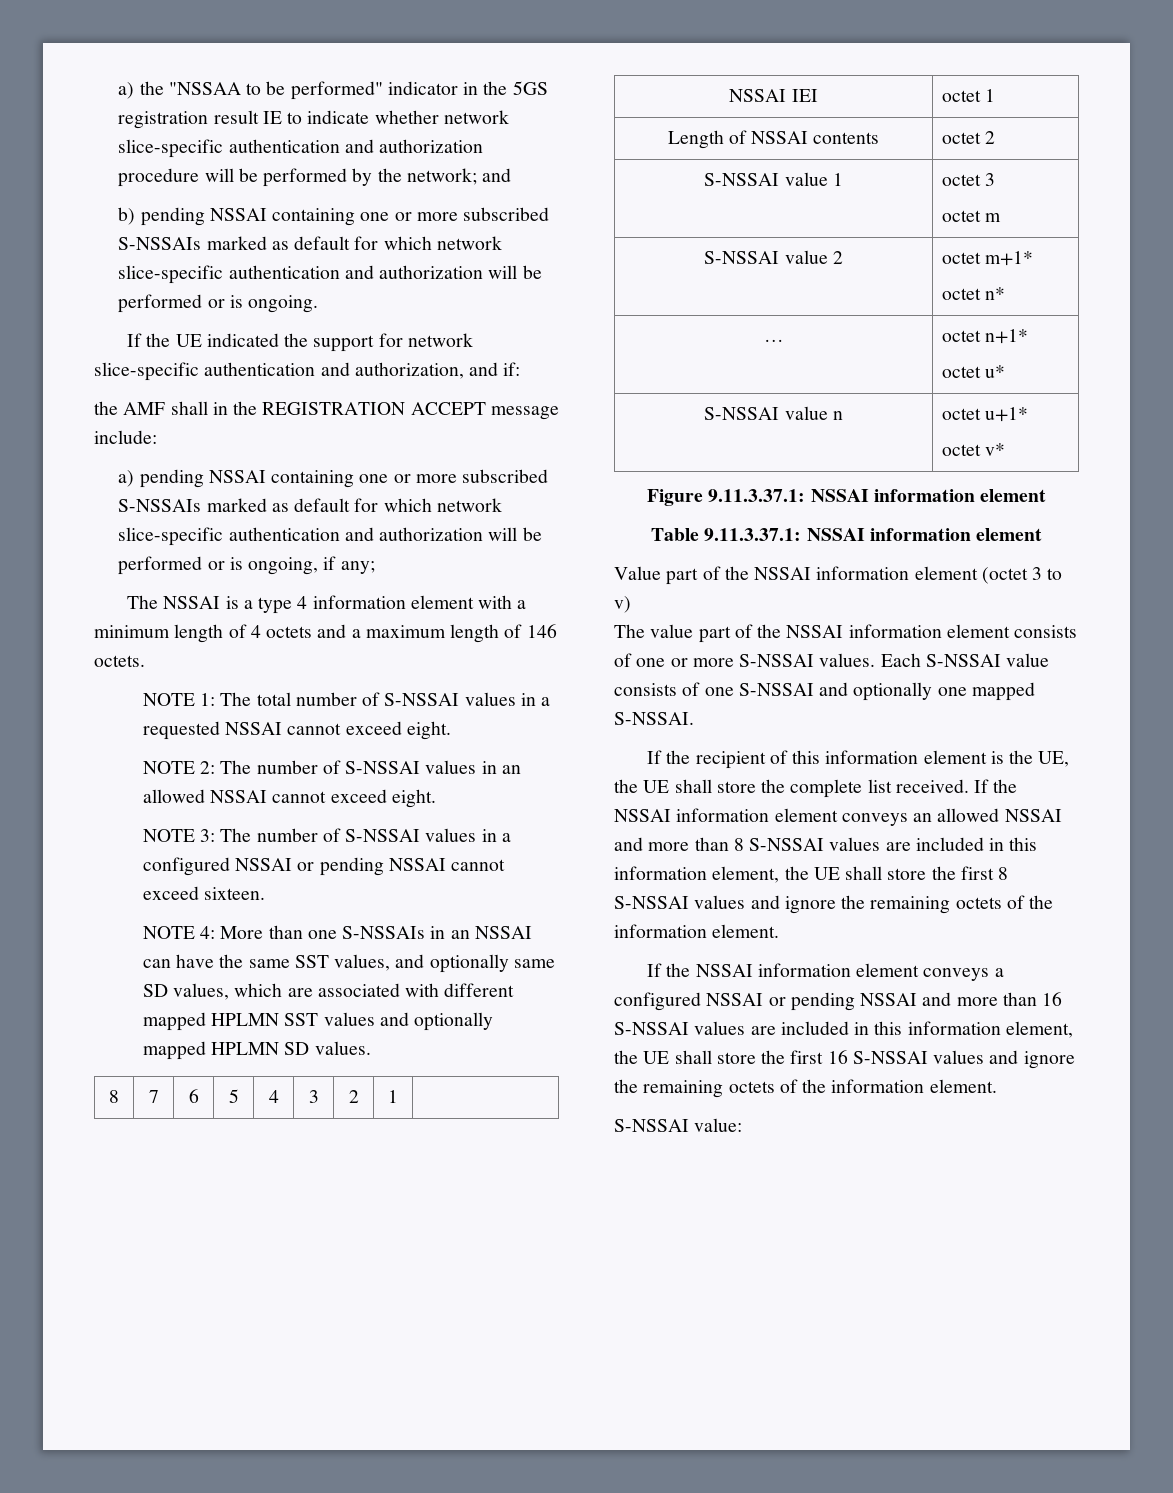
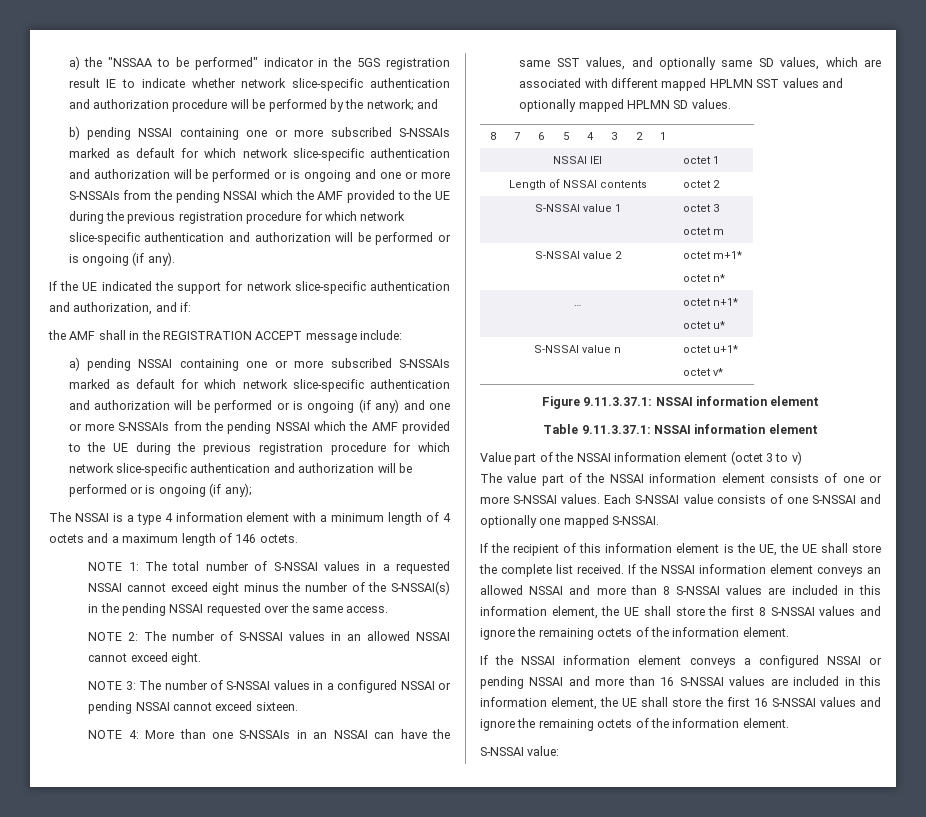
- b) pending NSSAI containing one or more subscribed S-NSSAIs marked as default for which network slice-specific authentication and authorization will be performed or is ongoing.
+ b) pending NSSAI containing one or more subscribed S-NSSAIs marked as default for which network slice-specific authentication and authorization will be performed or is ongoing and one or more S-NSSAIs from the pending NSSAI which the AMF provided to the UE during the previous registration procedure for which network slice-specific authentication and authorization will be performed or is ongoing (if any).
- a) pending NSSAI containing one or more subscribed S-NSSAIs marked as default for which network slice-specific authentication and authorization will be performed or is ongoing, if any;
+ a) pending NSSAI containing one or more subscribed S-NSSAIs marked as default for which network slice-specific authentication and authorization will be performed or is ongoing (if any) and one or more S-NSSAIs from the pending NSSAI which the AMF provided to the UE during the previous registration procedure for which network slice-specific authentication and authorization will be performed or is ongoing (if any);
- NOTE 1: The total number of S-NSSAI values in a requested NSSAI cannot exceed eight.
+ NOTE 1: The total number of S-NSSAI values in a requested NSSAI cannot exceed eight minus the number of the S-NSSAI(s) in the pending NSSAI requested over the same access.

